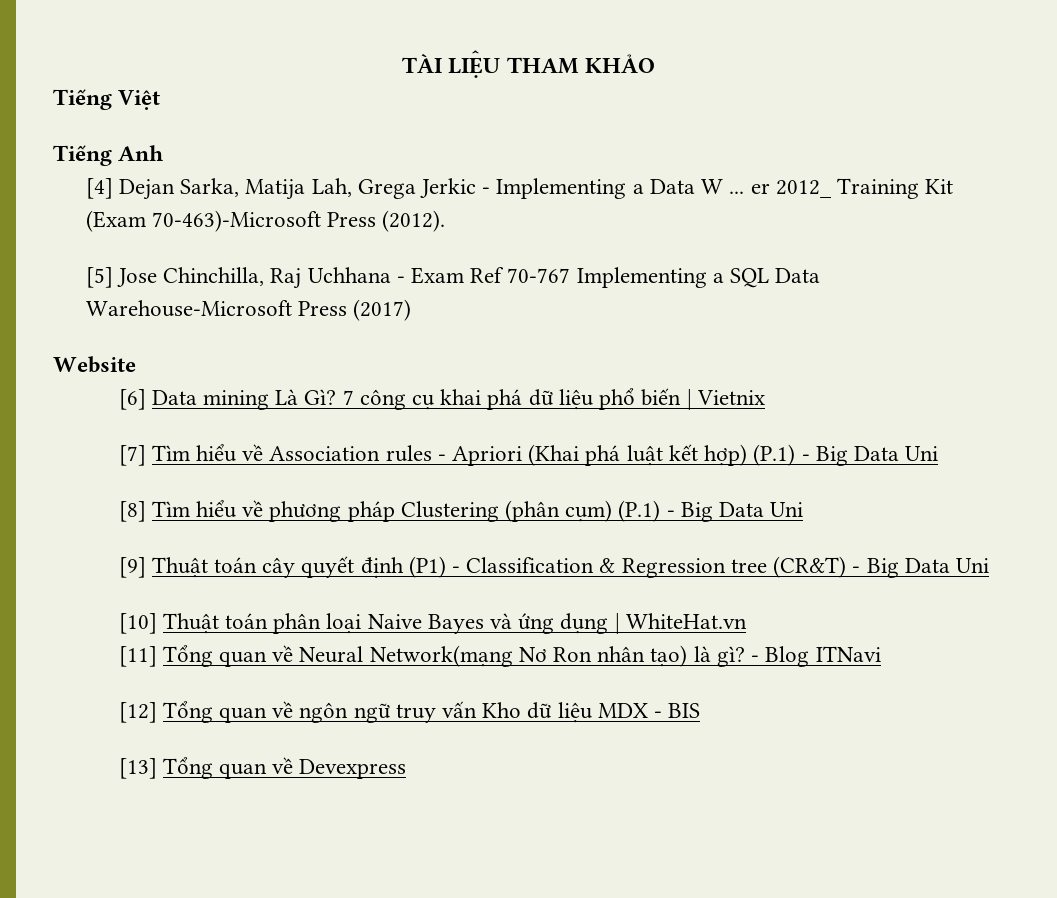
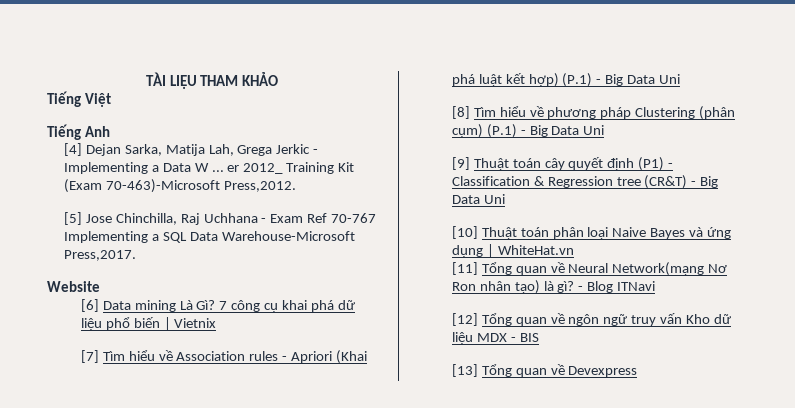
- [4] Dejan Sarka, Matija Lah, Grega Jerkic - Implementing a Data W ... er 2012_ Training Kit (Exam 70-463)-Microsoft Press (2012).
+ [4] Dejan Sarka, Matija Lah, Grega Jerkic - Implementing a Data W ... er 2012_ Training Kit (Exam 70-463)-Microsoft Press,2012.
- [5] Jose Chinchilla, Raj Uchhana - Exam Ref 70-767 Implementing a SQL Data Warehouse-Microsoft Press (2017)
+ [5] Jose Chinchilla, Raj Uchhana - Exam Ref 70-767 Implementing a SQL Data Warehouse-Microsoft Press,2017.

